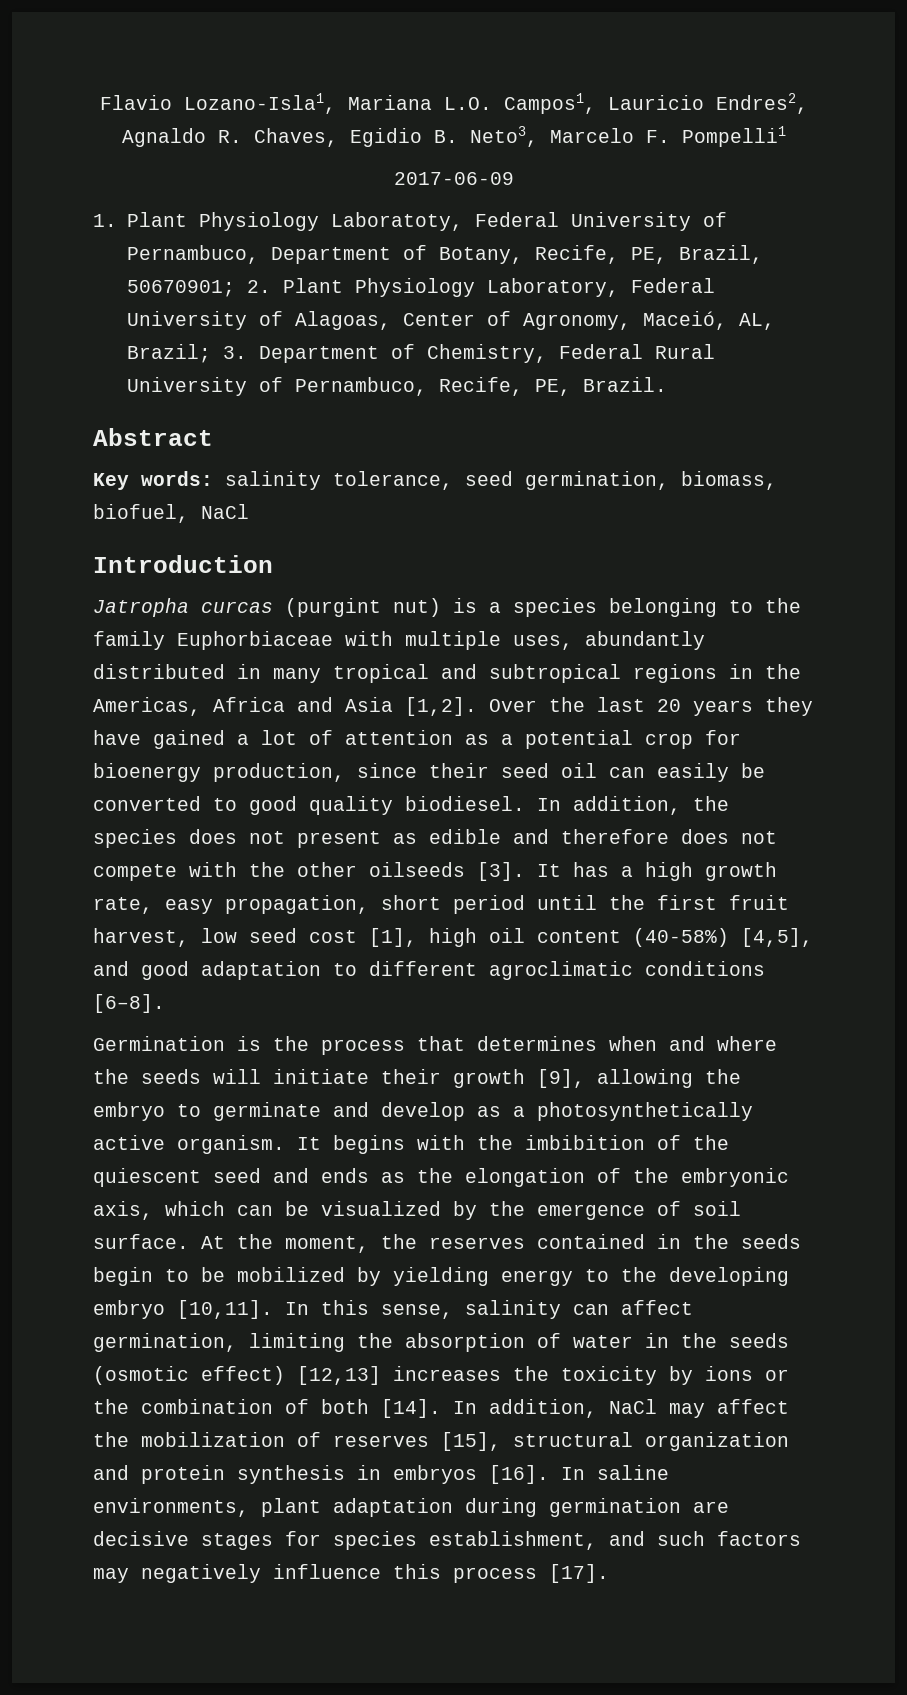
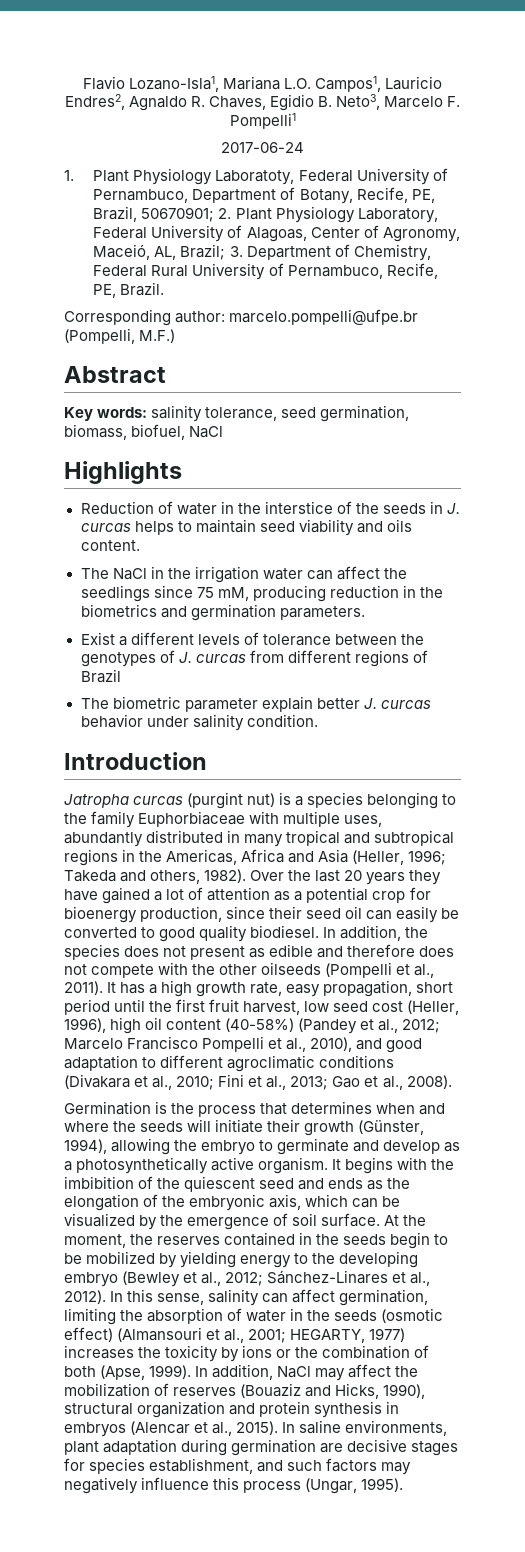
- 2017-06-09
+ 2017-06-24
+ Corresponding author: marcelo.pompelli@ufpe.br (Pompelli, M.F.)
+ Highlights
+ Reduction of water in the interstice of the seeds in J. curcas helps to maintain seed viability and oils content.
+ The NaCl in the irrigation water can affect the seedlings since 75 mM, producing reduction in the biometrics and germination parameters.
+ Exist a different levels of tolerance between the genotypes of J. curcas from different regions of Brazil
+ The biometric parameter explain better J. curcas behavior under salinity condition.
- Jatropha curcas (purgint nut) is a species belonging to the family Euphorbiaceae with multiple uses, abundantly distributed in many tropical and subtropical regions in the Americas, Africa and Asia [1,2].
+ Jatropha curcas (purgint nut) is a species belonging to the family Euphorbiaceae with multiple uses, abundantly distributed in many tropical and subtropical regions in the Americas, Africa and Asia (Heller, 1996; Takeda and others, 1982).
- In addition, the species does not present as edible and therefore does not compete with the other oilseeds [3].
+ In addition, the species does not present as edible and therefore does not compete with the other oilseeds (Pompelli et al., 2011).
- It has a high growth rate, easy propagation, short period until the first fruit harvest, low seed cost [1], high oil content (40-58%) [4,5], and good adaptation to different agroclimatic conditions [6–8].
+ It has a high growth rate, easy propagation, short period until the first fruit harvest, low seed cost (Heller, 1996), high oil content (40-58%) (Pandey et al., 2012; Marcelo Francisco Pompelli et al., 2010), and good adaptation to different agroclimatic conditions (Divakara et al., 2010; Fini et al., 2013; Gao et al., 2008).
- Germination is the process that determines when and where the seeds will initiate their growth [9], allowing the embryo to germinate and develop as a photosynthetically active organism.
+ Germination is the process that determines when and where the seeds will initiate their growth (Günster, 1994), allowing the embryo to germinate and develop as a photosynthetically active organism.
- At the moment, the reserves contained in the seeds begin to be mobilized by yielding energy to the developing embryo [10,11].
+ At the moment, the reserves contained in the seeds begin to be mobilized by yielding energy to the developing embryo (Bewley et al., 2012; Sánchez-Linares et al., 2012).
- In this sense, salinity can affect germination, limiting the absorption of water in the seeds (osmotic effect) [12,13] increases the toxicity by ions or the combination of both [14].
+ In this sense, salinity can affect germination, limiting the absorption of water in the seeds (osmotic effect) (Almansouri et al., 2001; HEGARTY, 1977) increases the toxicity by ions or the combination of both (Apse, 1999).
- In addition, NaCl may affect the mobilization of reserves [15], structural organization and protein synthesis in embryos [16].
+ In addition, NaCl may affect the mobilization of reserves (Bouaziz and Hicks, 1990), structural organization and protein synthesis in embryos (Alencar et al., 2015).
- In saline environments, plant adaptation during germination are decisive stages for species establishment, and such factors may negatively influence this process [17].
+ In saline environments, plant adaptation during germination are decisive stages for species establishment, and such factors may negatively influence this process (Ungar, 1995).

